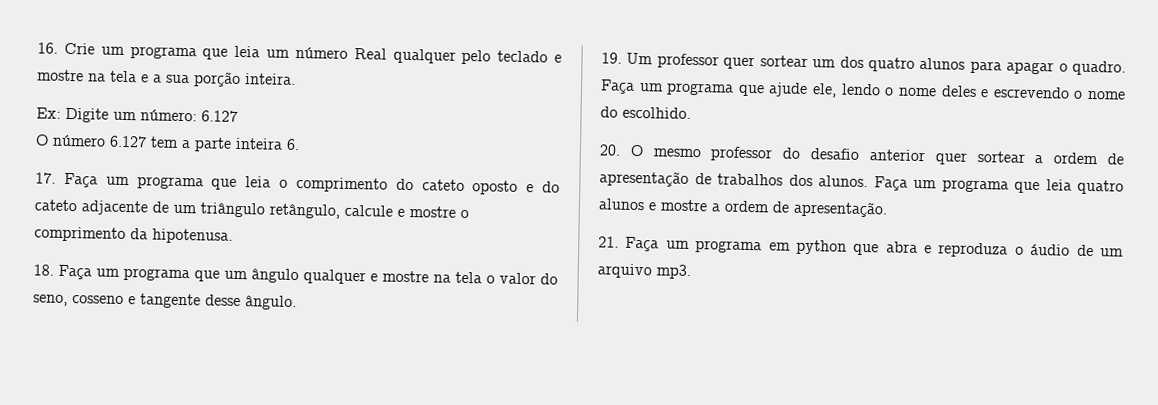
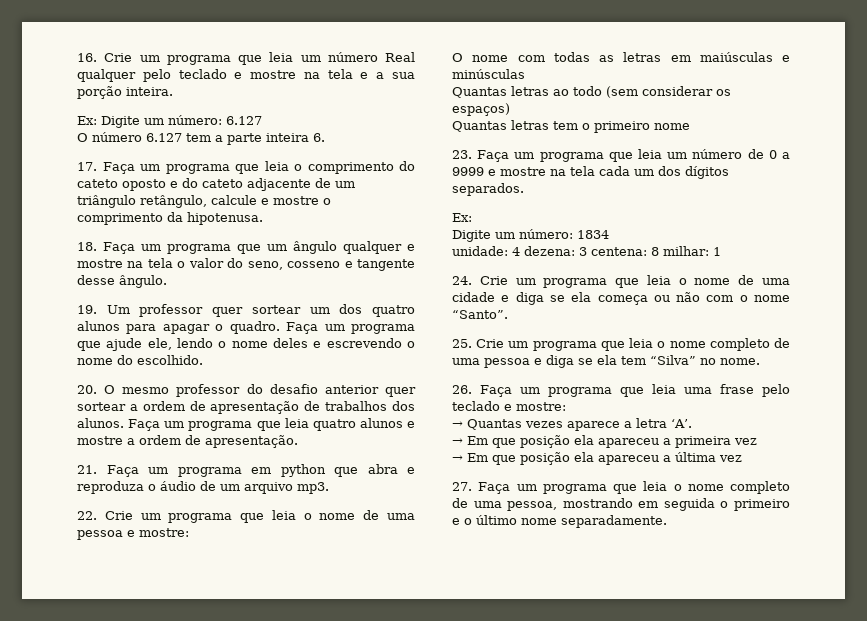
+ 22. Crie um programa que leia o nome de uma pessoa e mostre:
+ O nome com todas as letras em maiúsculas e minúsculas
+ Quantas letras ao todo (sem considerar os espaços)
+ Quantas letras tem o primeiro nome
+ 23. Faça um programa que leia um número de 0 a 9999 e mostre na tela cada um dos dígitos separados.
+ Ex:
+ Digite um número: 1834
+ unidade: 4 dezena: 3 centena: 8 milhar: 1
+ 24. Crie um programa que leia o nome de uma cidade e diga se ela começa ou não com o nome “Santo”.
+ 25. Crie um programa que leia o nome completo de uma pessoa e diga se ela tem “Silva” no nome.
+ 26. Faça um programa que leia uma frase pelo teclado e mostre:
+ → Quantas vezes aparece a letra ‘A’.
+ → Em que posição ela apareceu a primeira vez
+ → Em que posição ela apareceu a última vez
+ 27. Faça um programa que leia o nome completo de uma pessoa, mostrando em seguida o primeiro e o último nome separadamente.

